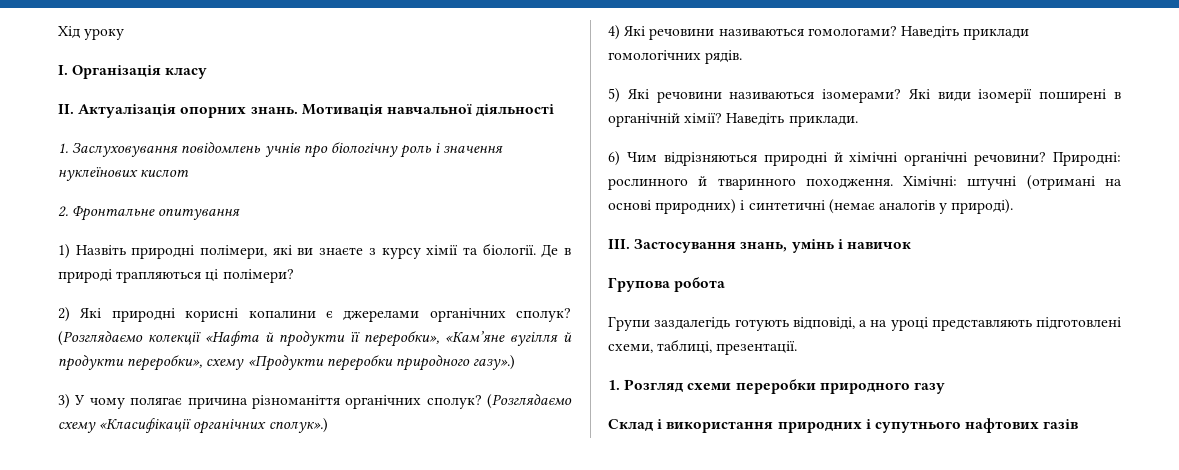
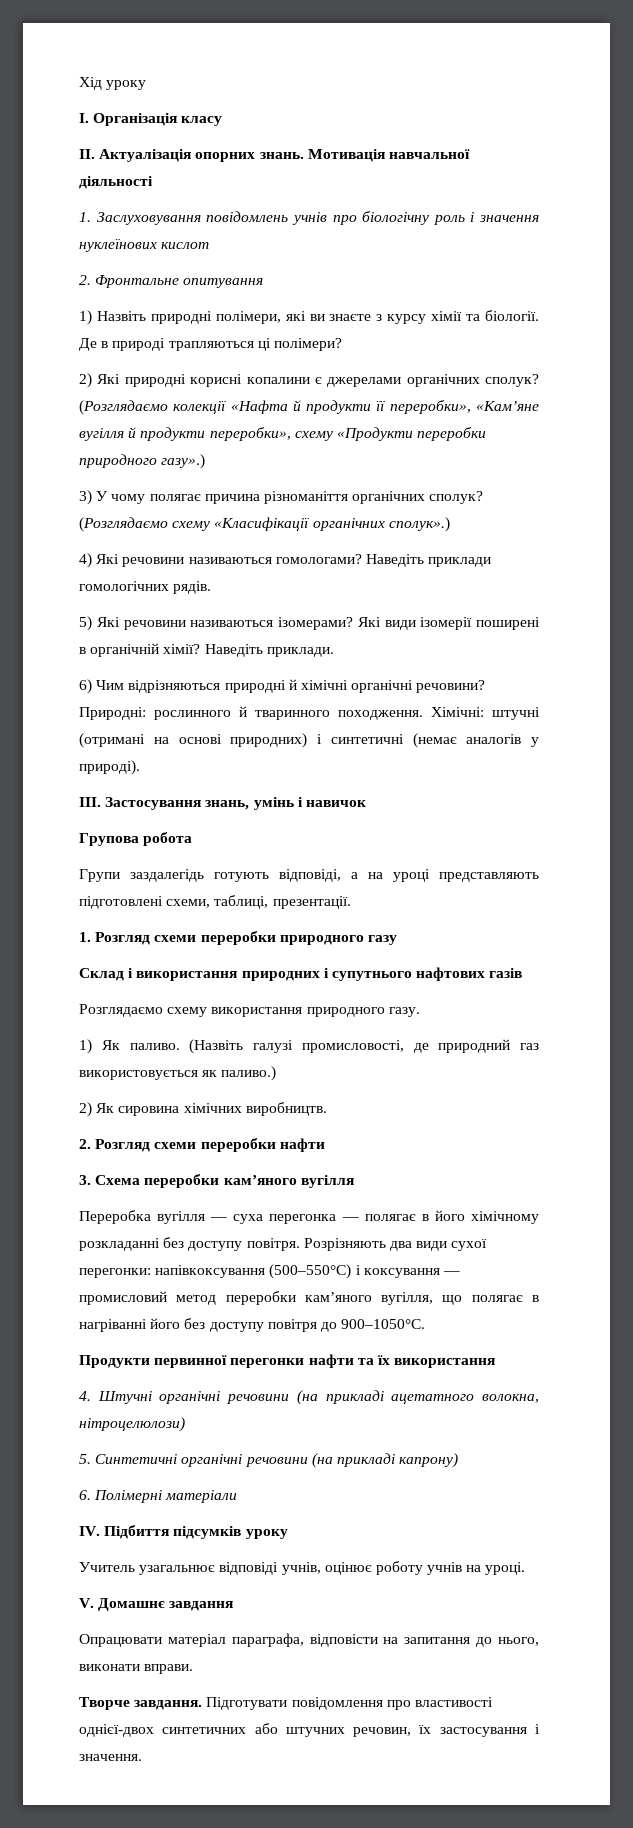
+ Розглядаємо схему використання природного газу.
+ 1) Як паливо. (Назвіть галузі промисловості, де природний газ використовується як паливо.)
+ 2) Як сировина хімічних виробництв.
+ 2. Розгляд схеми переробки нафти
+ 3. Схема переробки кам’яного вугілля
+ Переробка вугілля — суха перегонка — полягає в його хімічному розкладанні без доступу повітря. Розрізняють два види сухої перегонки: напівкоксування (500–550°С) і коксування — промисловий метод переробки кам’яного вугілля, що полягає в нагріванні його без доступу повітря до 900–1050°С.
+ Продукти первинної перегонки нафти та їх використання
+ 4. Штучні органічні речовини (на прикладі ацетатного волокна, нітроцелюлози)
+ 5. Синтетичні органічні речовини (на прикладі капрону)
+ 6. Полімерні матеріали
+ IV. Підбиття підсумків уроку
+ Учитель узагальнює відповіді учнів, оцінює роботу учнів на уроці.
+ V. Домашнє завдання
+ Опрацювати матеріал параграфа, відповісти на запитання до нього, виконати вправи.
+ Творче завдання. Підготувати повідомлення про властивості однієї-двох синтетичних або штучних речовин, їх застосування і значення.

